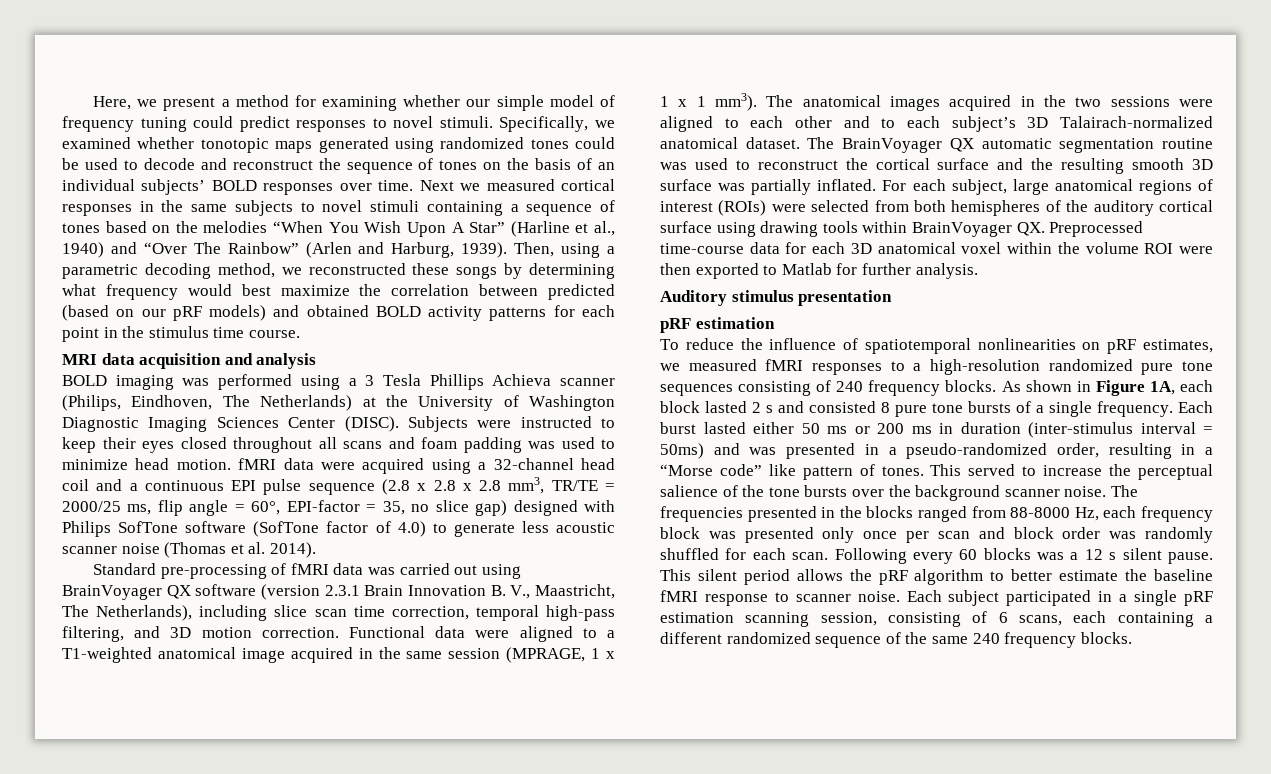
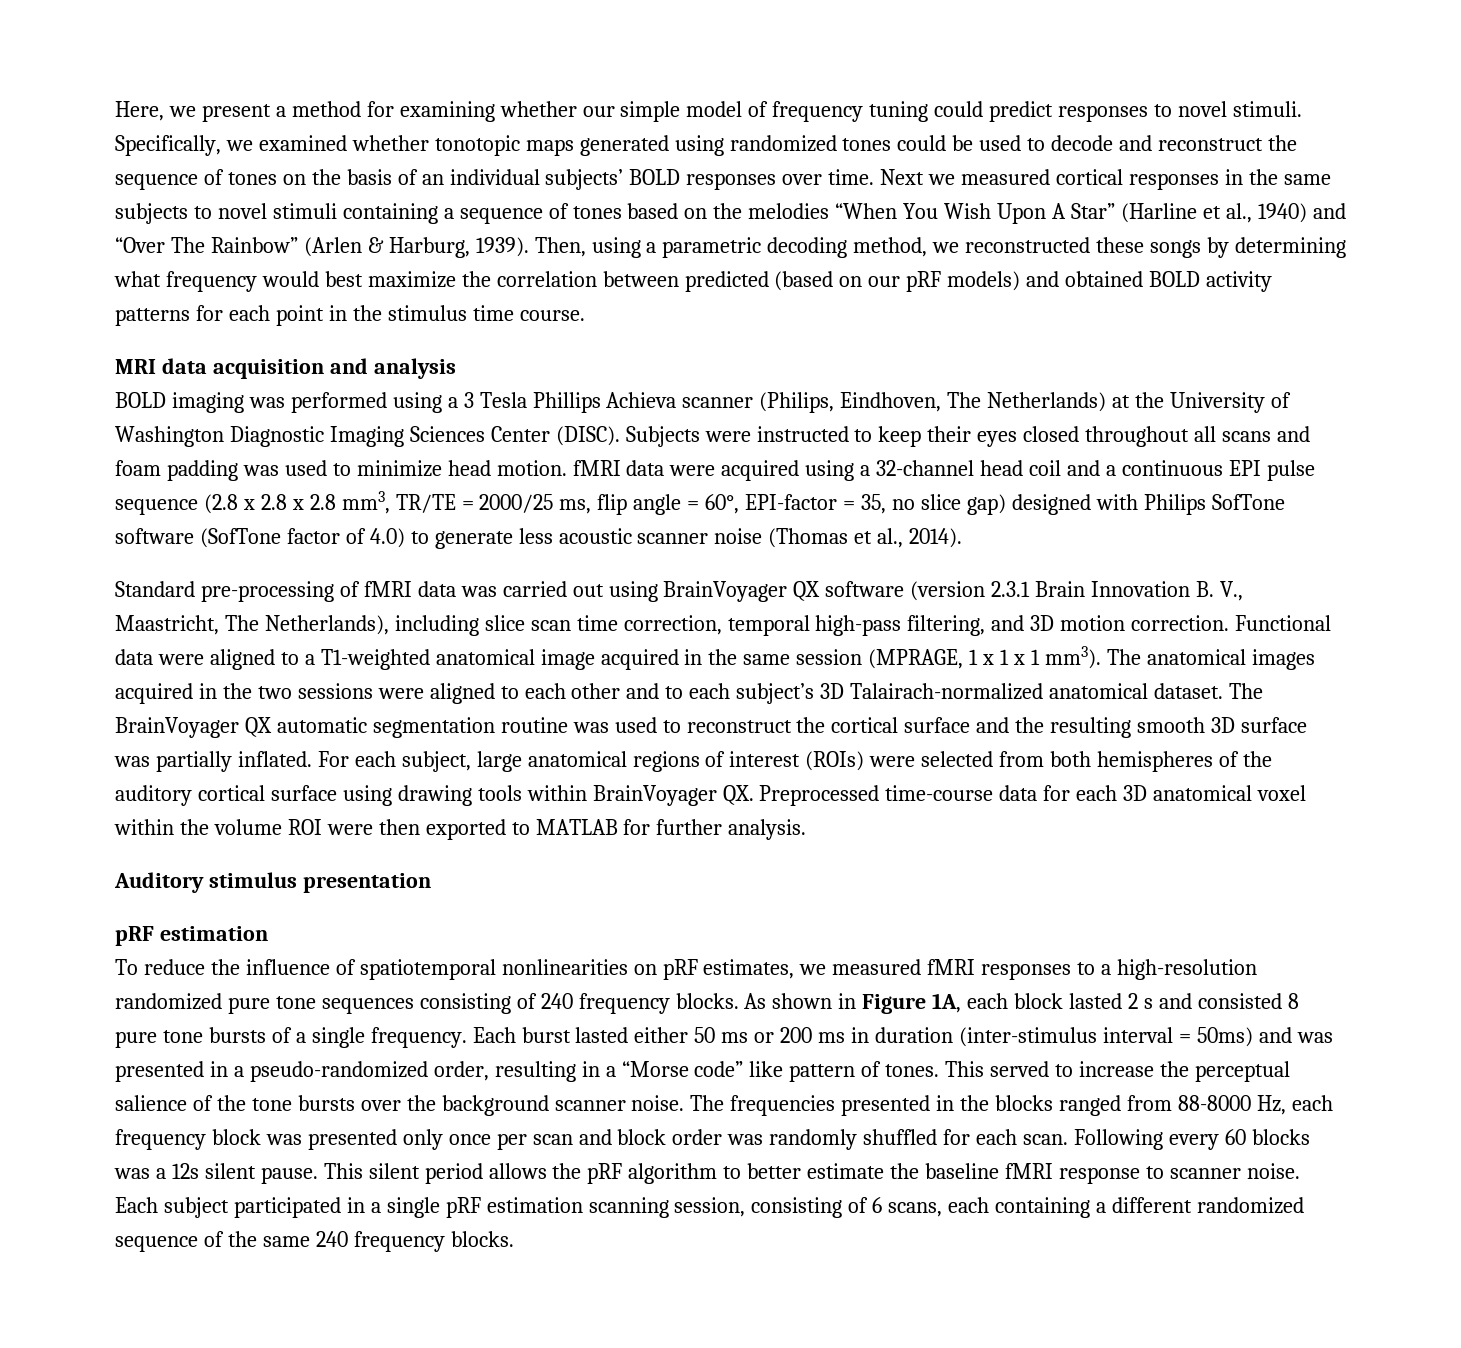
- Next we measured cortical responses in the same subjects to novel stimuli containing a sequence of tones based on the melodies “When You Wish Upon A Star” (Harline et al., 1940) and “Over The Rainbow” (Arlen and Harburg, 1939).
+ Next we measured cortical responses in the same subjects to novel stimuli containing a sequence of tones based on the melodies “When You Wish Upon A Star” (Harline et al., 1940) and “Over The Rainbow” (Arlen & Harburg, 1939).
- Subjects were instructed to keep their eyes closed throughout all scans and foam padding was used to minimize head motion. fMRI data were acquired using a 32-channel head coil and a continuous EPI pulse sequence (2.8 x 2.8 x 2.8 mm3, TR/TE = 2000/25 ms, flip angle = 60°, EPI-factor = 35, no slice gap) designed with Philips SofTone software (SofTone factor of 4.0) to generate less acoustic scanner noise (Thomas et al. 2014).
+ Subjects were instructed to keep their eyes closed throughout all scans and foam padding was used to minimize head motion. fMRI data were acquired using a 32-channel head coil and a continuous EPI pulse sequence (2.8 x 2.8 x 2.8 mm3, TR/TE = 2000/25 ms, flip angle = 60°, EPI-factor = 35, no slice gap) designed with Philips SofTone software (SofTone factor of 4.0) to generate less acoustic scanner noise (Thomas et al., 2014).
- For each subject, large anatomical regions of interest (ROIs) were selected from both hemispheres of the auditory cortical surface using drawing tools within BrainVoyager QX. Preprocessed time-course data for each 3D anatomical voxel within the volume ROI were then exported to Matlab for further analysis.
+ For each subject, large anatomical regions of interest (ROIs) were selected from both hemispheres of the auditory cortical surface using drawing tools within BrainVoyager QX. Preprocessed time-course data for each 3D anatomical voxel within the volume ROI were then exported to MATLAB for further analysis.
- Following every 60 blocks was a 12 s silent pause.
+ Following every 60 blocks was a 12s silent pause.

